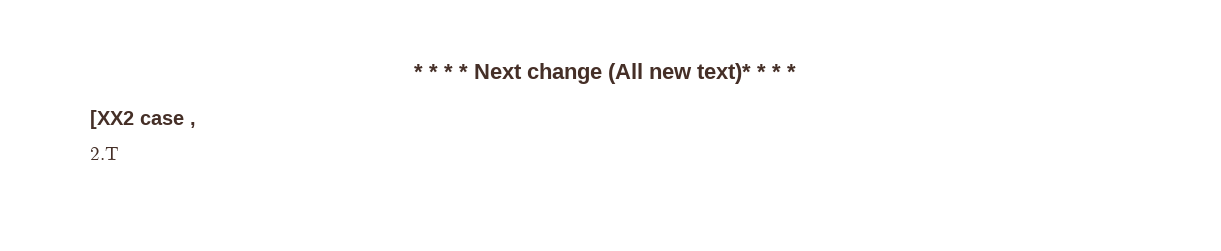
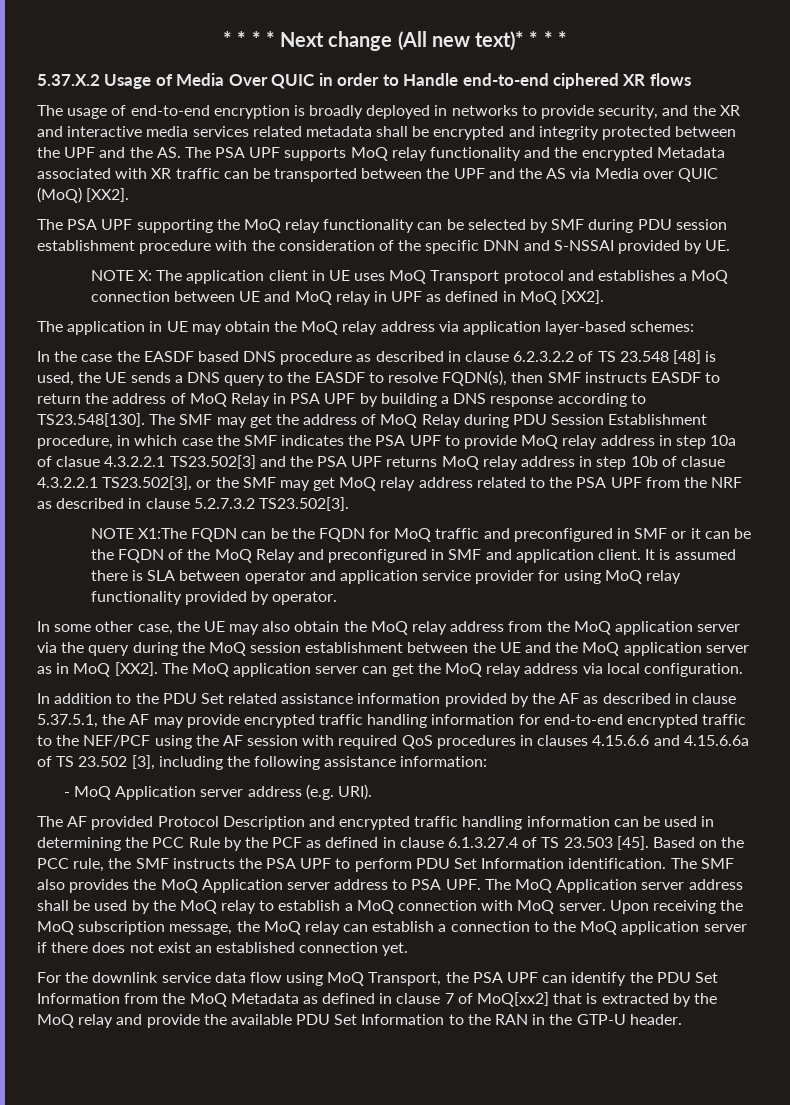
- [XX2 case ,
- 2.T
+ 5.37.X.2 Usage of Media Over QUIC in order to Handle end-to-end ciphered XR flows
+ The usage of end-to-end encryption is broadly deployed in networks to provide security, and the XR and interactive media services related metadata shall be encrypted and integrity protected between the UPF and the AS. The PSA UPF supports MoQ relay functionality and the encrypted Metadata associated with XR traffic can be transported between the UPF and the AS via Media over QUIC (MoQ) [XX2].
+ The PSA UPF supporting the MoQ relay functionality can be selected by SMF during PDU session establishment procedure with the consideration of the specific DNN and S-NSSAI provided by UE.
+ NOTE X: The application client in UE uses MoQ Transport protocol and establishes a MoQ connection between UE and MoQ relay in UPF as defined in MoQ [XX2].
+ The application in UE may obtain the MoQ relay address via application layer-based schemes:
+ In the case the EASDF based DNS procedure as described in clause 6.2.3.2.2 of TS 23.548 [48] is used, the UE sends a DNS query to the EASDF to resolve FQDN(s), then SMF instructs EASDF to return the address of MoQ Relay in PSA UPF by building a DNS response according to TS23.548[130]. The SMF may get the address of MoQ Relay during PDU Session Establishment procedure, in which case the SMF indicates the PSA UPF to provide MoQ relay address in step 10a of clasue 4.3.2.2.1 TS23.502[3] and the PSA UPF returns MoQ relay address in step 10b of clasue 4.3.2.2.1 TS23.502[3], or the SMF may get MoQ relay address related to the PSA UPF from the NRF as described in clause 5.2.7.3.2 TS23.502[3].
+ NOTE X1:The FQDN can be the FQDN for MoQ traffic and preconfigured in SMF or it can be the FQDN of the MoQ Relay and preconfigured in SMF and application client. It is assumed there is SLA between operator and application service provider for using MoQ relay functionality provided by operator.
+ In some other case, the UE may also obtain the MoQ relay address from the MoQ application server via the query during the MoQ session establishment between the UE and the MoQ application server as in MoQ [XX2]. The MoQ application server can get the MoQ relay address via local configuration.
+ In addition to the PDU Set related assistance information provided by the AF as described in clause 5.37.5.1, the AF may provide encrypted traffic handling information for end-to-end encrypted traffic to the NEF/PCF using the AF session with required QoS procedures in clauses 4.15.6.6 and 4.15.6.6a of TS 23.502 [3], including the following assistance information:
+ - MoQ Application server address (e.g. URI).
+ The AF provided Protocol Description and encrypted traffic handling information can be used in determining the PCC Rule by the PCF as defined in clause 6.1.3.27.4 of TS 23.503 [45]. Based on the PCC rule, the SMF instructs the PSA UPF to perform PDU Set Information identification. The SMF also provides the MoQ Application server address to PSA UPF. The MoQ Application server address shall be used by the MoQ relay to establish a MoQ connection with MoQ server. Upon receiving the MoQ subscription message, the MoQ relay can establish a connection to the MoQ application server if there does not exist an established connection yet.
+ For the downlink service data flow using MoQ Transport, the PSA UPF can identify the PDU Set Information from the MoQ Metadata as defined in clause 7 of MoQ[xx2] that is extracted by the MoQ relay and provide the available PDU Set Information to the RAN in the GTP-U header.

